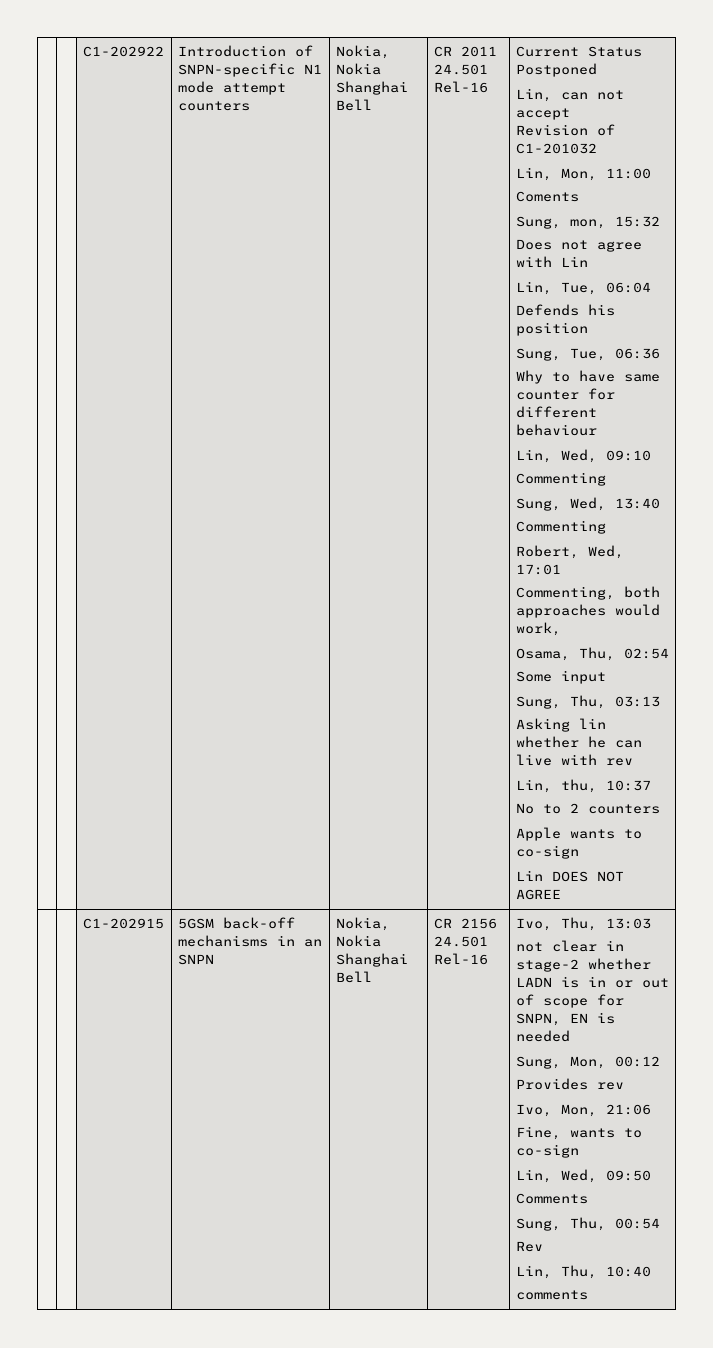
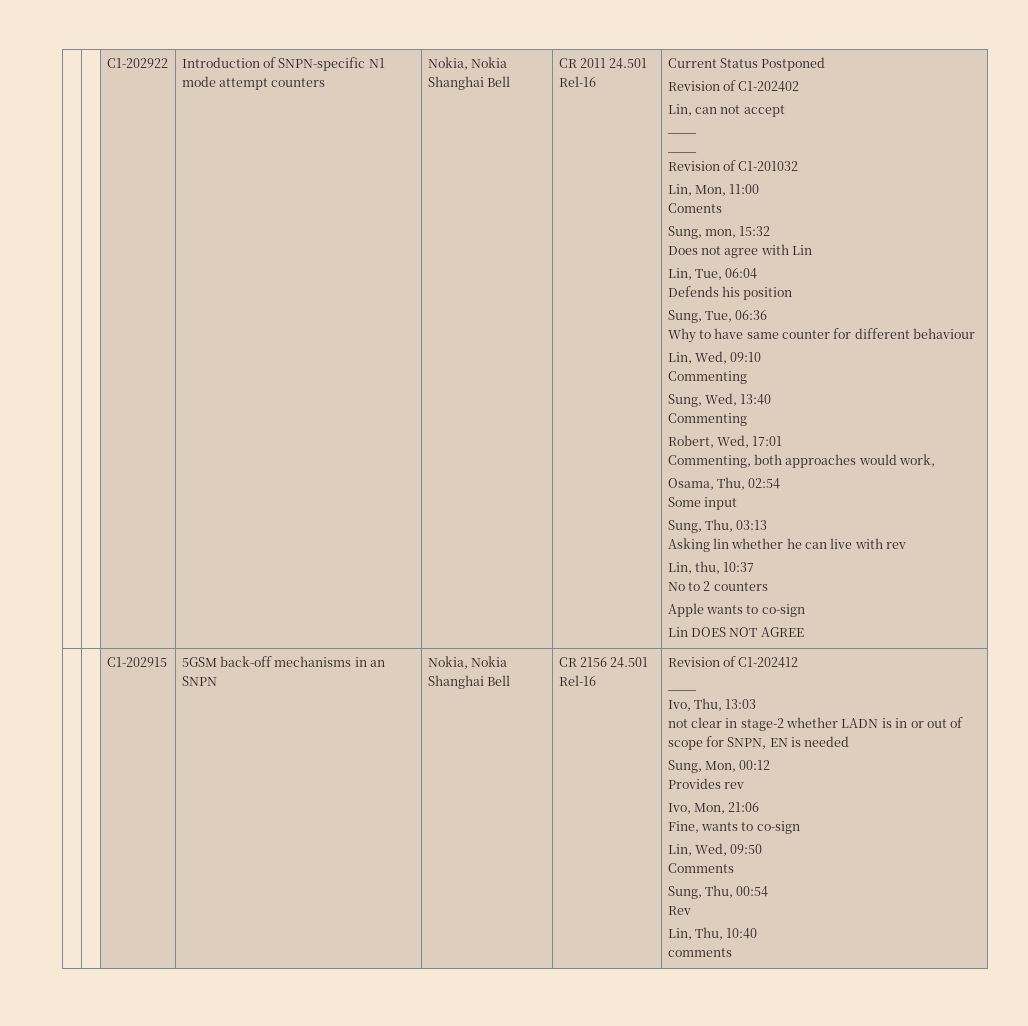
+ Revision of C1-202402
  Lin, can not accept
+ ____
+ ____
+ Revision of C1-202412
+ ____

